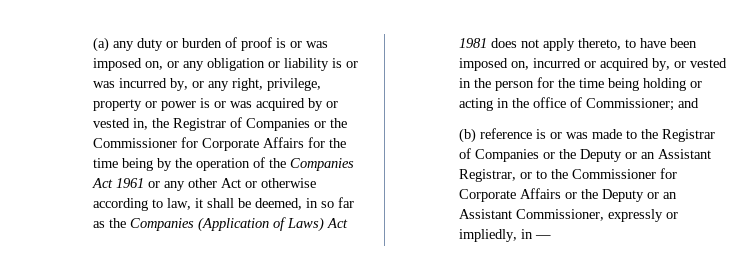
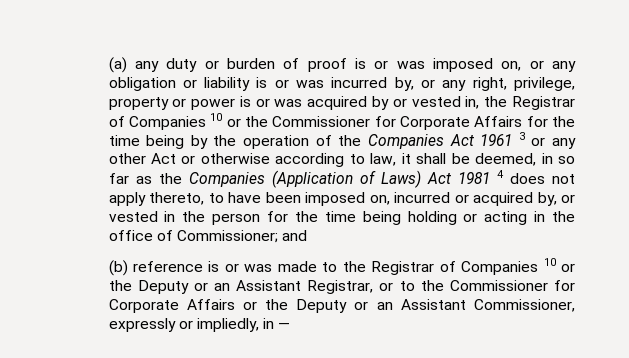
- (a) any duty or burden of proof is or was imposed on, or any obligation or liability is or was incurred by, or any right, privilege, property or power is or was acquired by or vested in, the Registrar of Companies or the Commissioner for Corporate Affairs for the time being by the operation of the Companies Act 1961 or any other Act or otherwise according to law, it shall be deemed, in so far as the Companies (Application of Laws) Act 1981 does not apply thereto, to have been imposed on, incurred or acquired by, or vested in the person for the time being holding or acting in the office of Commissioner;
+ (a) any duty or burden of proof is or was imposed on, or any obligation or liability is or was incurred by, or any right, privilege, property or power is or was acquired by or vested in, the Registrar of Companies 10 or the Commissioner for Corporate Affairs for the time being by the operation of the Companies Act 1961 3 or any other Act or otherwise according to law, it shall be deemed, in so far as the Companies (Application of Laws) Act 1981 4 does not apply thereto, to have been imposed on, incurred or acquired by, or vested in the person for the time being holding or acting in the office of Commissioner;
- (b) reference is or was made to the Registrar of Companies or the Deputy or an Assistant Registrar, or to the Commissioner for Corporate Affairs or the Deputy or an Assistant Commissioner, expressly or impliedly, in —
+ (b) reference is or was made to the Registrar of Companies 10 or the Deputy or an Assistant Registrar, or to the Commissioner for Corporate Affairs or the Deputy or an Assistant Commissioner, expressly or impliedly, in —

